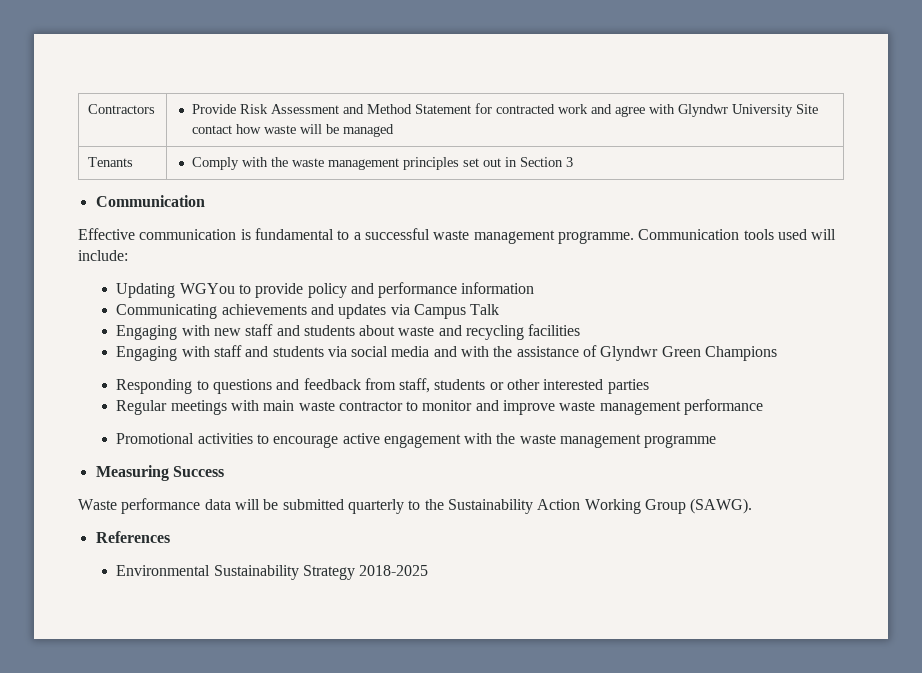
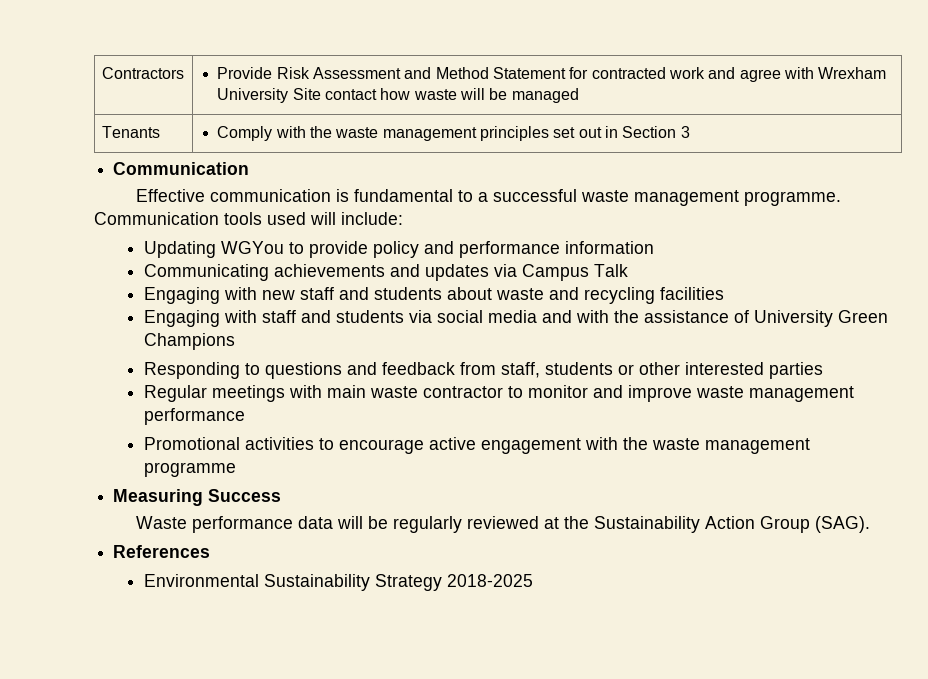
- Contractors | Provide Risk Assessment and Method Statement for contracted work and agree with Glyndwr University Site contact how waste will be managed
+ Contractors | Provide Risk Assessment and Method Statement for contracted work and agree with Wrexham University Site contact how waste will be managed
- Engaging with staff and students via social media and with the assistance of Glyndwr Green Champions
+ Engaging with staff and students via social media and with the assistance of University Green Champions
- Waste performance data will be submitted quarterly to the Sustainability Action Working Group (SAWG).
+ Waste performance data will be regularly reviewed at the Sustainability Action Group (SAG).

